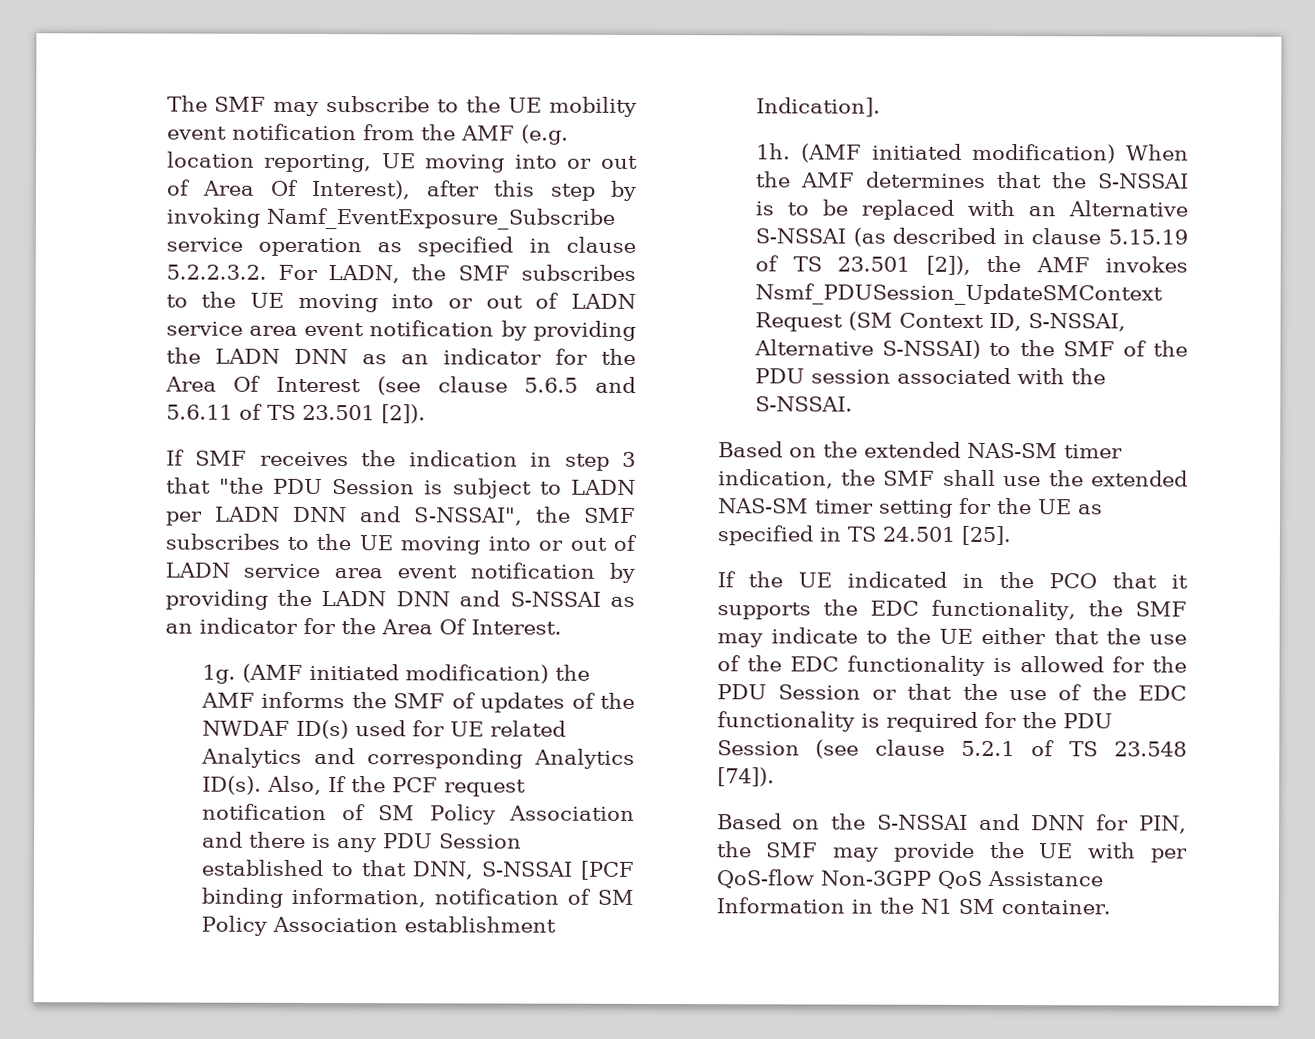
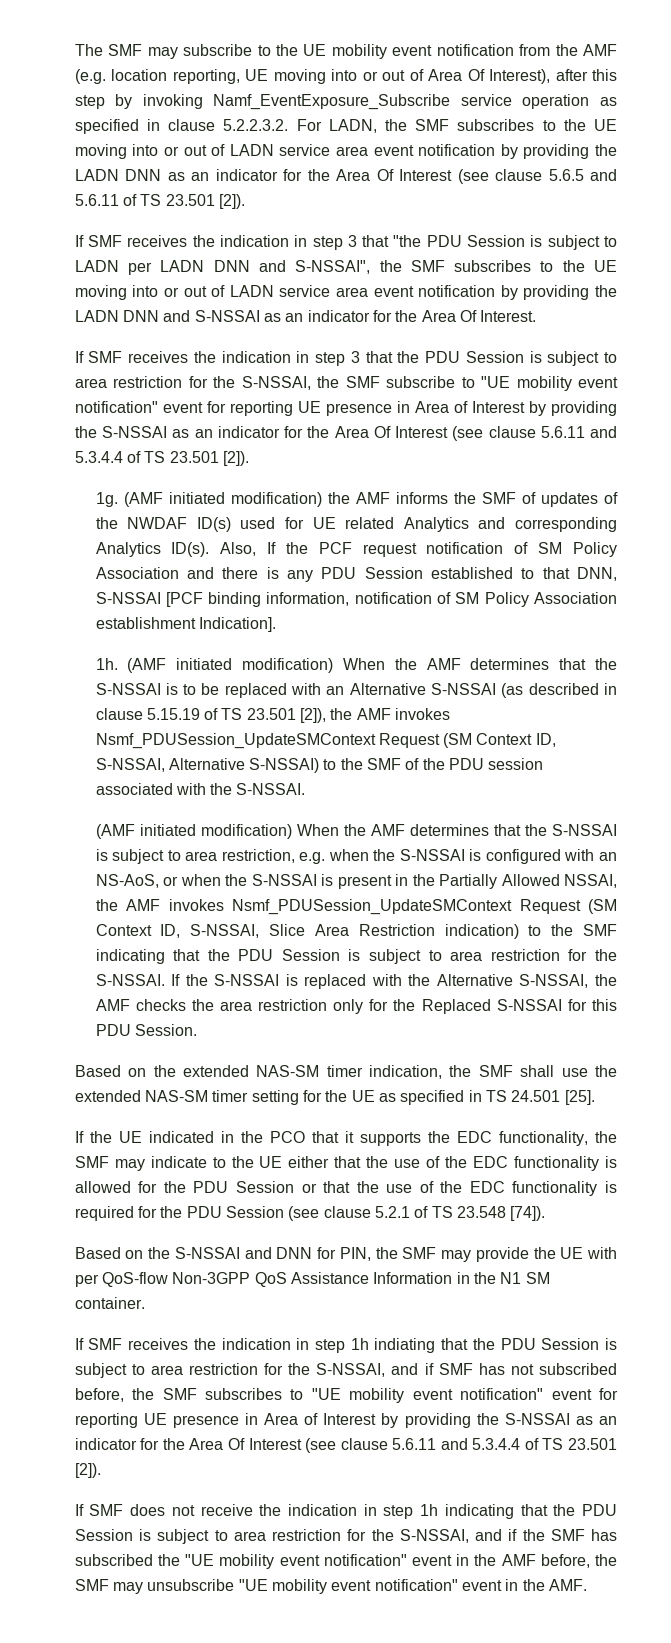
+ If SMF receives the indication in step 3 that the PDU Session is subject to area restriction for the S-NSSAI, the SMF subscribe to "UE mobility event notification" event for reporting UE presence in Area of Interest by providing the S-NSSAI as an indicator for the Area Of Interest (see clause 5.6.11 and 5.3.4.4 of TS 23.501 [2]).
+ (AMF initiated modification) When the AMF determines that the S-NSSAI is subject to area restriction, e.g. when the S-NSSAI is configured with an NS-AoS, or when the S-NSSAI is present in the Partially Allowed NSSAI, the AMF invokes Nsmf_PDUSession_UpdateSMContext Request (SM Context ID, S-NSSAI, Slice Area Restriction indication) to the SMF indicating that the PDU Session is subject to area restriction for the S-NSSAI. If the S-NSSAI is replaced with the Alternative S-NSSAI, the AMF checks the area restriction only for the Replaced S-NSSAI for this PDU Session.
+ If SMF receives the indication in step 1h indiating that the PDU Session is subject to area restriction for the S-NSSAI, and if SMF has not subscribed before, the SMF subscribes to "UE mobility event notification" event for reporting UE presence in Area of Interest by providing the S-NSSAI as an indicator for the Area Of Interest (see clause 5.6.11 and 5.3.4.4 of TS 23.501 [2]).
+ If SMF does not receive the indication in step 1h indicating that the PDU Session is subject to area restriction for the S-NSSAI, and if the SMF has subscribed the "UE mobility event notification" event in the AMF before, the SMF may unsubscribe "UE mobility event notification" event in the AMF.

